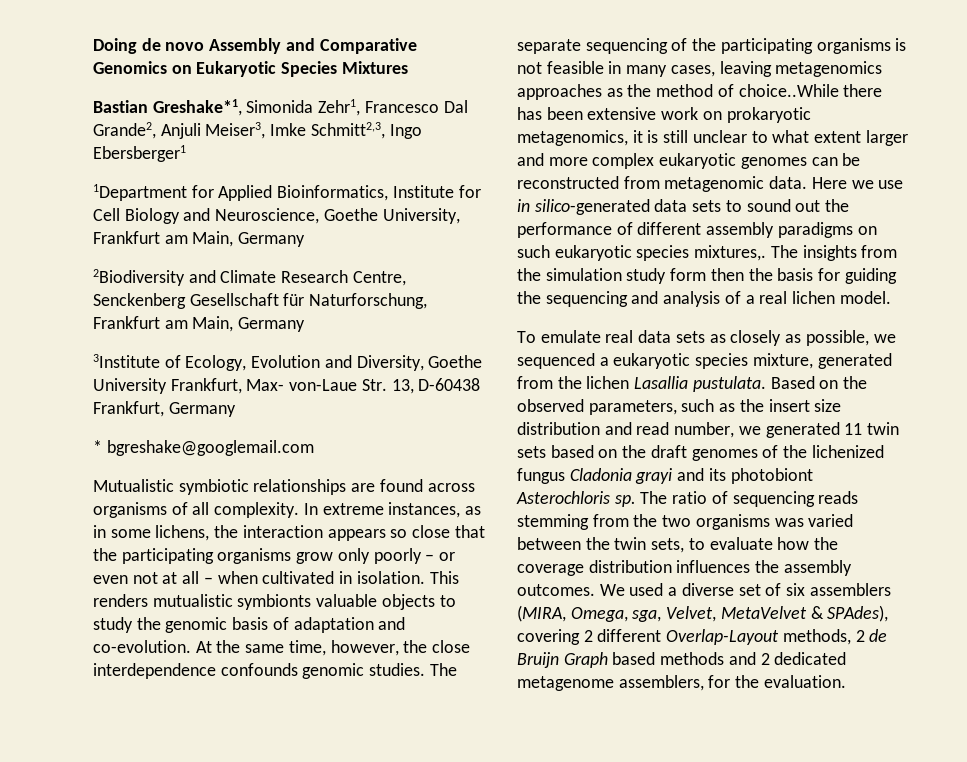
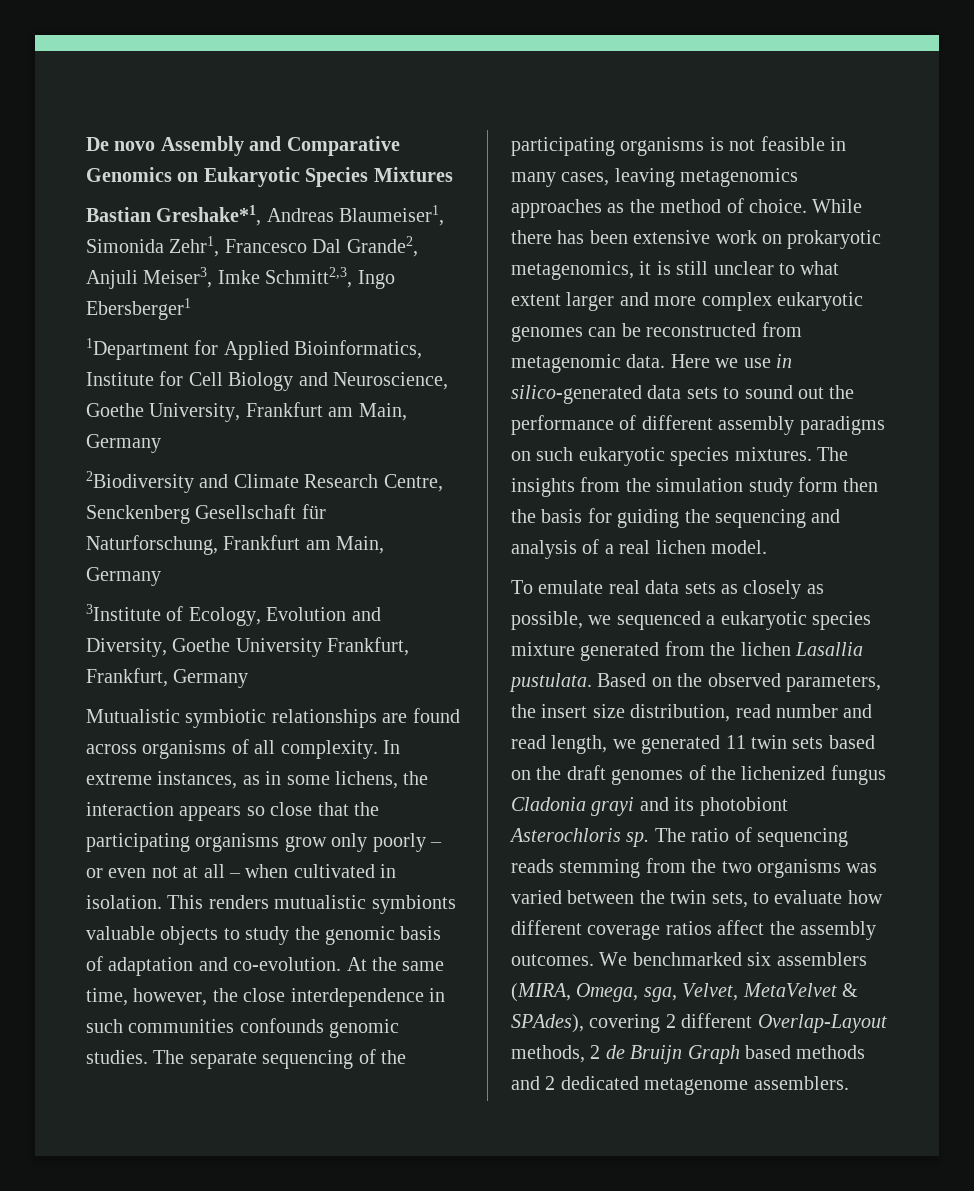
- Doing de novo Assembly and Comparative Genomics on Eukaryotic Species Mixtures
+ De novo Assembly and Comparative Genomics on Eukaryotic Species Mixtures
- Bastian Greshake*1, Simonida Zehr1, Francesco Dal Grande2, Anjuli Meiser3, Imke Schmitt2,3, Ingo Ebersberger1
+ Bastian Greshake*1, Andreas Blaumeiser1, Simonida Zehr1, Francesco Dal Grande2, Anjuli Meiser3, Imke Schmitt2,3, Ingo Ebersberger1
- 3Institute of Ecology, Evolution and Diversity, Goethe University Frankfurt, Max- von-Laue Str. 13, D-60438 Frankfurt, Germany
+ 3Institute of Ecology, Evolution and Diversity, Goethe University Frankfurt, Frankfurt, Germany
- * bgreshake@googlemail.com
- At the same time, however, the close interdependence confounds genomic studies.
+ At the same time, however, the close interdependence in such communities confounds genomic studies.
- The separate sequencing of the participating organisms is not feasible in many cases, leaving metagenomics approaches as the method of choice..While there has been extensive work on prokaryotic metagenomics, it is still unclear to what extent larger and more complex eukaryotic genomes can be reconstructed from metagenomic data.
+ The separate sequencing of the participating organisms is not feasible in many cases, leaving metagenomics approaches as the method of choice. While there has been extensive work on prokaryotic metagenomics, it is still unclear to what extent larger and more complex eukaryotic genomes can be reconstructed from metagenomic data.
- Here we use in silico-generated data sets to sound out the performance of different assembly paradigms on such eukaryotic species mixtures,.
+ Here we use in silico-generated data sets to sound out the performance of different assembly paradigms on such eukaryotic species mixtures.
- To emulate real data sets as closely as possible, we sequenced a eukaryotic species mixture, generated from the lichen Lasallia pustulata.
+ To emulate real data sets as closely as possible, we sequenced a eukaryotic species mixture generated from the lichen Lasallia pustulata.
- Based on the observed parameters, such as the insert size distribution and read number, we generated 11 twin sets based on the draft genomes of the lichenized fungus Cladonia grayi and its photobiont Asterochloris sp.
+ Based on the observed parameters, the insert size distribution, read number and read length, we generated 11 twin sets based on the draft genomes of the lichenized fungus Cladonia grayi and its photobiont Asterochloris sp.
- The ratio of sequencing reads stemming from the two organisms was varied between the twin sets, to evaluate how the coverage distribution influences the assembly outcomes. We used a diverse set of six assemblers (MIRA, Omega, sga, Velvet, MetaVelvet & SPAdes), covering 2 different Overlap-Layout methods, 2 de Bruijn Graph based methods and 2 dedicated metagenome assemblers, for the evaluation.
+ The ratio of sequencing reads stemming from the two organisms was varied between the twin sets, to evaluate how different coverage ratios affect the assembly outcomes. We benchmarked six assemblers (MIRA, Omega, sga, Velvet, MetaVelvet & SPAdes), covering 2 different Overlap-Layout methods, 2 de Bruijn Graph based methods and 2 dedicated metagenome assemblers.

